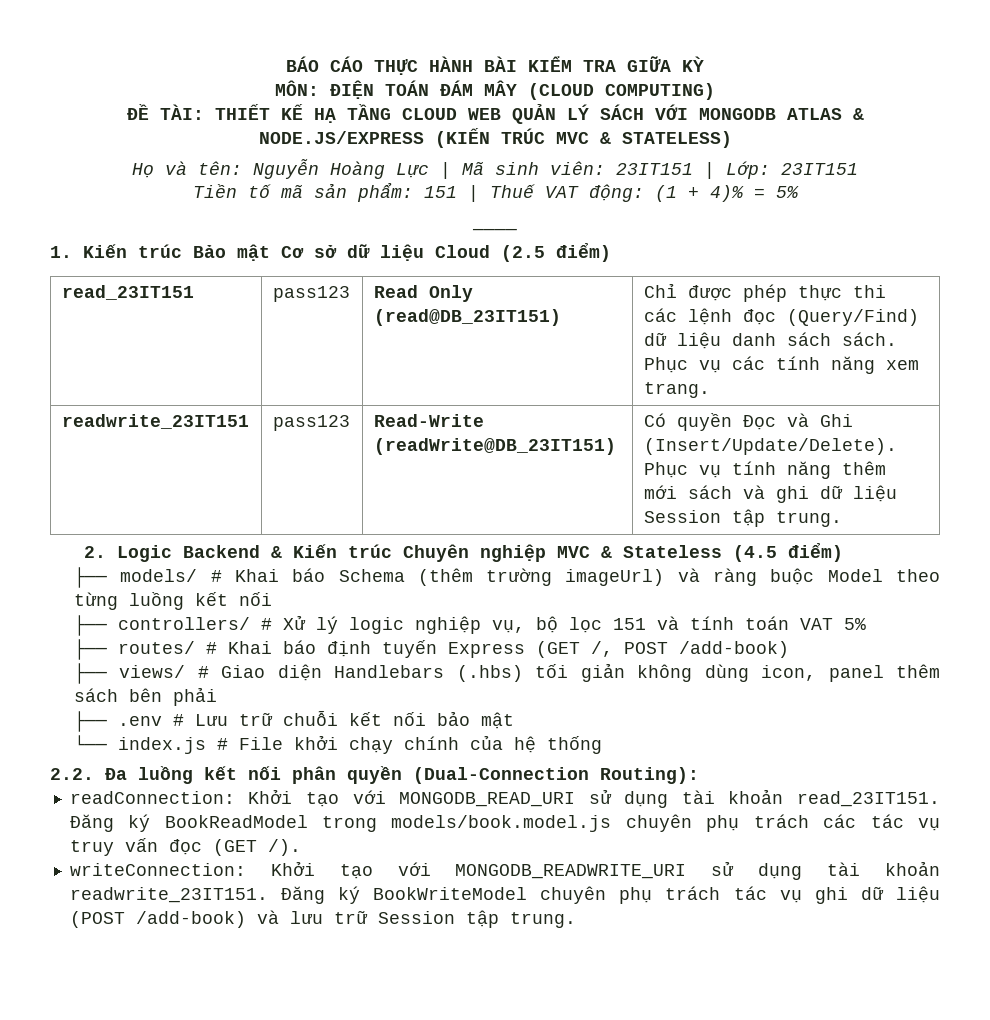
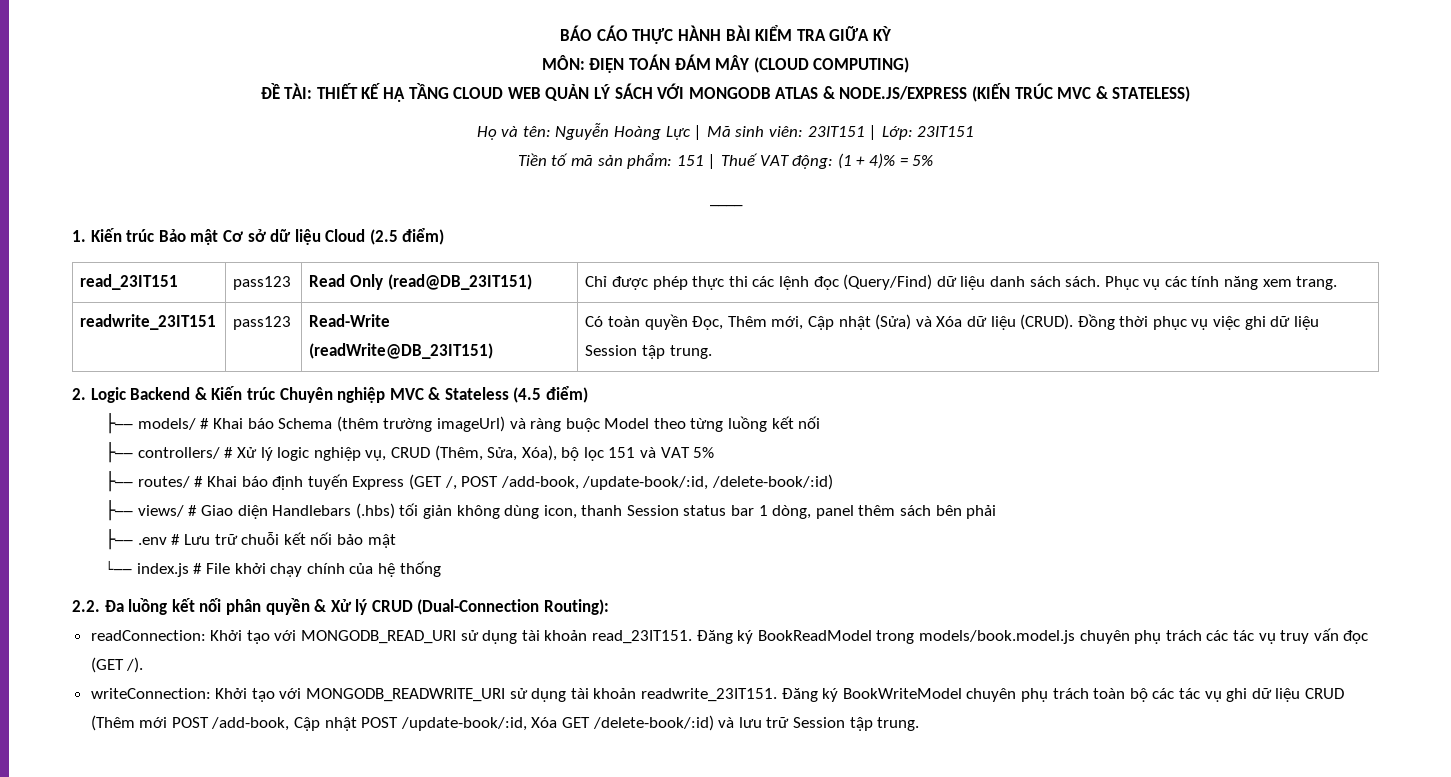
- readwrite_23IT151 | pass123 | Read-Write (readWrite@DB_23IT151) | Có quyền Đọc và Ghi (Insert/Update/Delete). Phục vụ tính năng thêm mới sách và ghi dữ liệu Session tập trung.
+ readwrite_23IT151 | pass123 | Read-Write (readWrite@DB_23IT151) | Có toàn quyền Đọc, Thêm mới, Cập nhật (Sửa) và Xóa dữ liệu (CRUD). Đồng thời phục vụ việc ghi dữ liệu Session tập trung.
- ├── controllers/ # Xử lý logic nghiệp vụ, bộ lọc 151 và tính toán VAT 5%
+ ├── controllers/ # Xử lý logic nghiệp vụ, CRUD (Thêm, Sửa, Xóa), bộ lọc 151 và VAT 5%
- ├── routes/ # Khai báo định tuyến Express (GET /, POST /add-book)
+ ├── routes/ # Khai báo định tuyến Express (GET /, POST /add-book, /update-book/:id, /delete-book/:id)
- ├── views/ # Giao diện Handlebars (.hbs) tối giản không dùng icon, panel thêm sách bên phải
+ ├── views/ # Giao diện Handlebars (.hbs) tối giản không dùng icon, thanh Session status bar 1 dòng, panel thêm sách bên phải
- 2.2. Đa luồng kết nối phân quyền (Dual-Connection Routing):
+ 2.2. Đa luồng kết nối phân quyền & Xử lý CRUD (Dual-Connection Routing):
- Đăng ký BookWriteModel chuyên phụ trách tác vụ ghi dữ liệu (POST /add-book) và lưu trữ Session tập trung.
+ Đăng ký BookWriteModel chuyên phụ trách toàn bộ các tác vụ ghi dữ liệu CRUD (Thêm mới POST /add-book, Cập nhật POST /update-book/:id, Xóa GET /delete-book/:id) và lưu trữ Session tập trung.

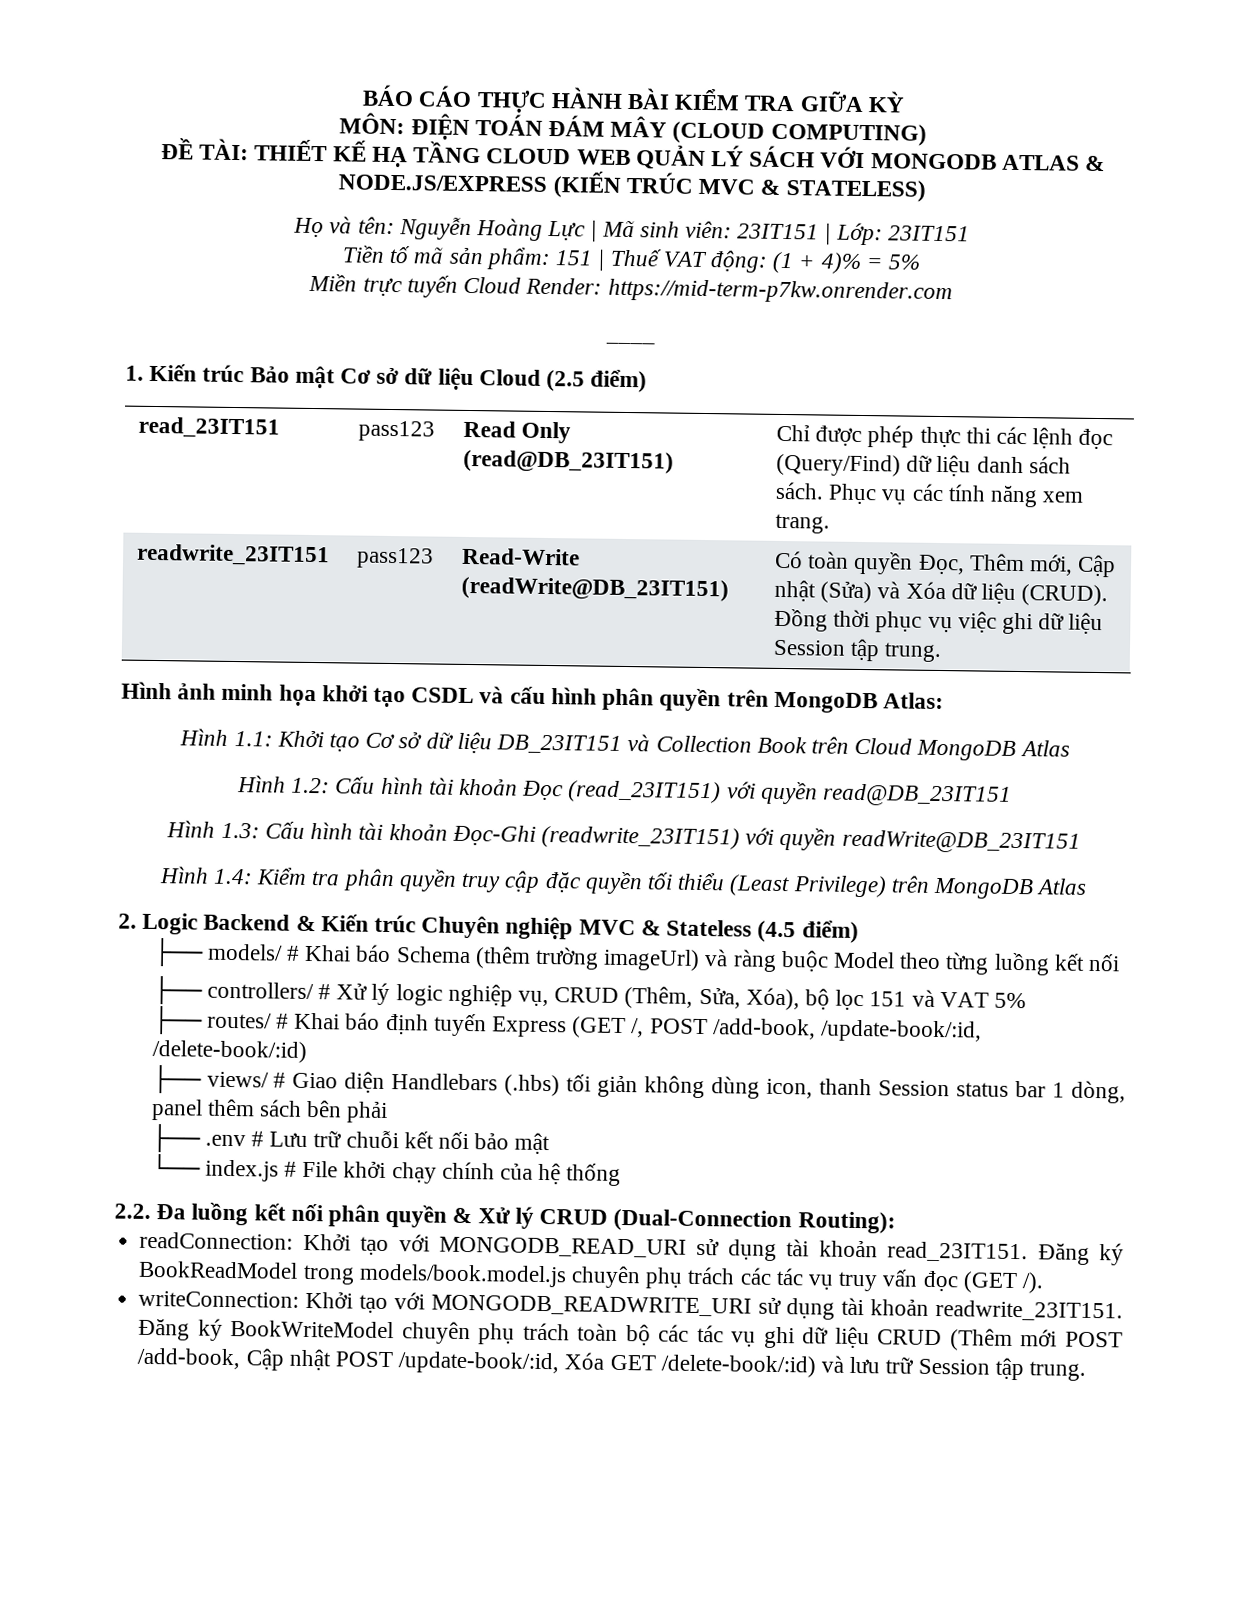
+ Miền trực tuyến Cloud Render: https://mid-term-p7kw.onrender.com
+ Hình ảnh minh họa khởi tạo CSDL và cấu hình phân quyền trên MongoDB Atlas:
+ Hình 1.1: Khởi tạo Cơ sở dữ liệu DB_23IT151 và Collection Book trên Cloud MongoDB Atlas
+ Hình 1.2: Cấu hình tài khoản Đọc (read_23IT151) với quyền read@DB_23IT151
+ Hình 1.3: Cấu hình tài khoản Đọc-Ghi (readwrite_23IT151) với quyền readWrite@DB_23IT151
+ Hình 1.4: Kiểm tra phân quyền truy cập đặc quyền tối thiểu (Least Privilege) trên MongoDB Atlas

